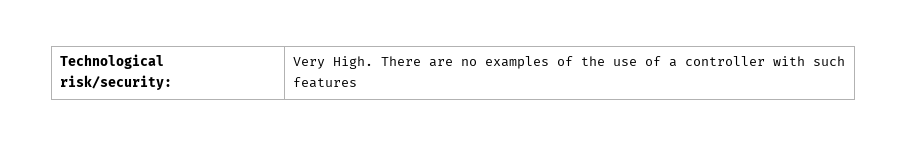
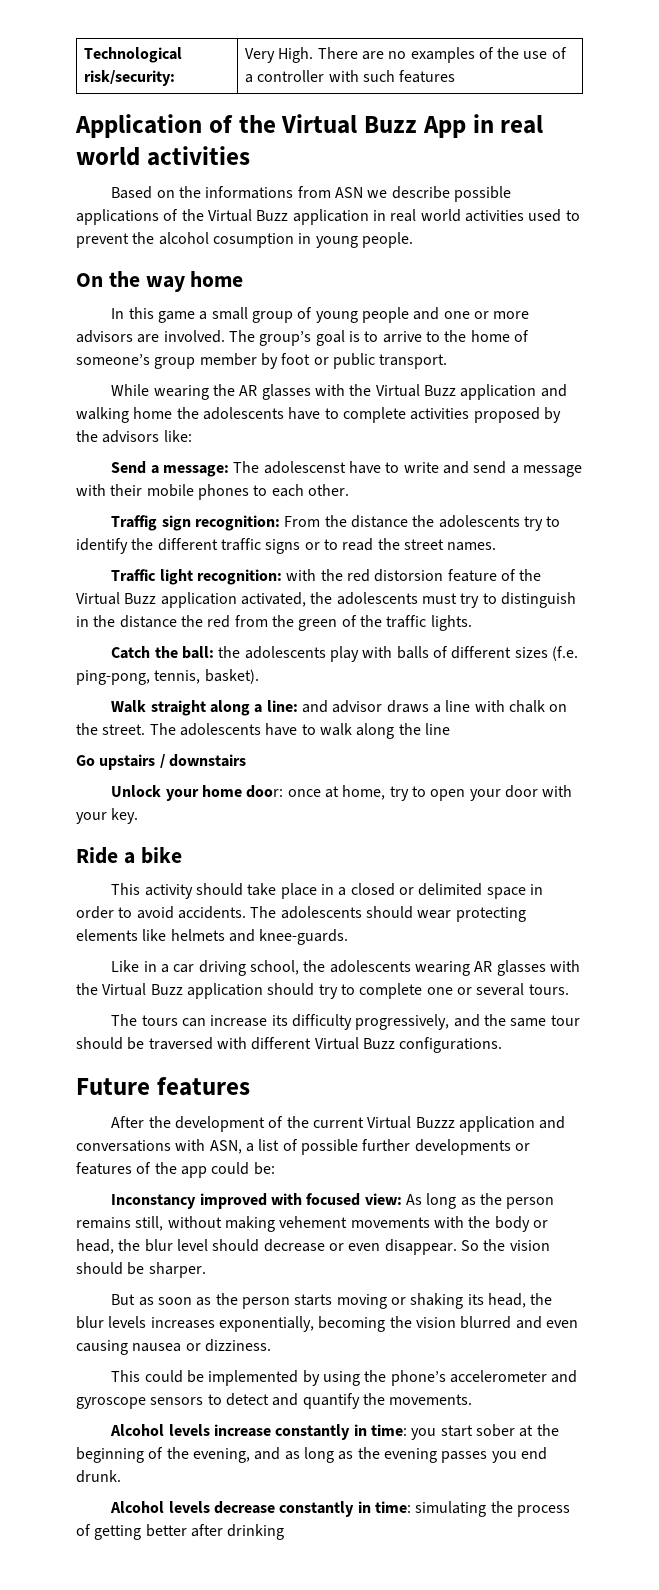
+ Application of the Virtual Buzz App in real world activities
+ Based on the informations from ASN we describe possible applications of the Virtual Buzz application in real world activities used to prevent the alcohol cosumption in young people.
+ On the way home
+ In this game a small group of young people and one or more advisors are involved. The group’s goal is to arrive to the home of someone’s group member by foot or public transport.
+ While wearing the AR glasses with the Virtual Buzz application and walking home the adolescents have to complete activities proposed by the advisors like:
+ Send a message: The adolescenst have to write and send a message with their mobile phones to each other.
+ Traffig sign recognition: From the distance the adolescents try to identify the different traffic signs or to read the street names.
+ Traffic light recognition: with the red distorsion feature of the Virtual Buzz application activated, the adolescents must try to distinguish in the distance the red from the green of the traffic lights.
+ Catch the ball: the adolescents play with balls of different sizes (f.e. ping-pong, tennis, basket).
+ Walk straight along a line: and advisor draws a line with chalk on the street. The adolescents have to walk along the line
+ Go upstairs / downstairs
+ Unlock your home door: once at home, try to open your door with your key.
+ Ride a bike
+ This activity should take place in a closed or delimited space in order to avoid accidents. The adolescents should wear protecting elements like helmets and knee-guards.
+ Like in a car driving school, the adolescents wearing AR glasses with the Virtual Buzz application should try to complete one or several tours.
+ The tours can increase its difficulty progressively, and the same tour should be traversed with different Virtual Buzz configurations.
+ Future features
+ After the development of the current Virtual Buzzz application and conversations with ASN, a list of possible further developments or features of the app could be:
+ Inconstancy improved with focused view: As long as the person remains still, without making vehement movements with the body or head, the blur level should decrease or even disappear. So the vision should be sharper.
+ But as soon as the person starts moving or shaking its head, the blur levels increases exponentially, becoming the vision blurred and even causing nausea or dizziness.
+ This could be implemented by using the phone’s accelerometer and gyroscope sensors to detect and quantify the movements.
+ Alcohol levels increase constantly in time: you start sober at the beginning of the evening, and as long as the evening passes you end drunk.
+ Alcohol levels decrease constantly in time: simulating the process of getting better after drinking

